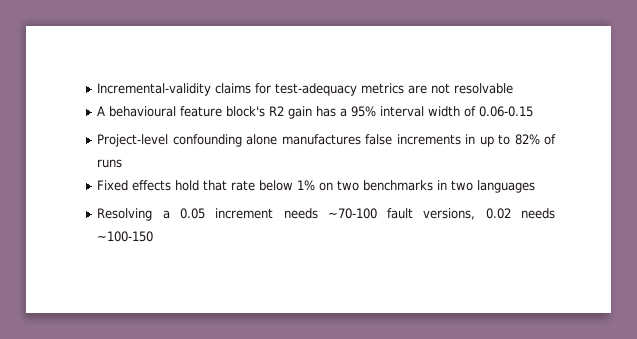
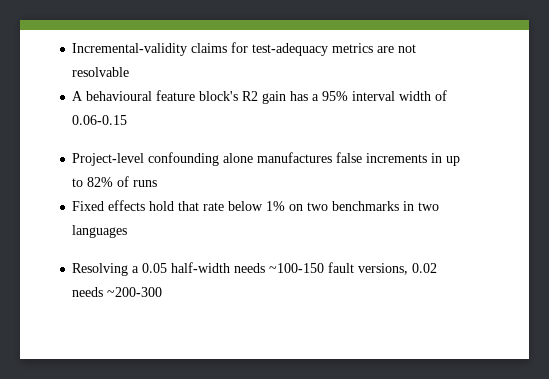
- Resolving a 0.05 increment needs ~70-100 fault versions, 0.02 needs ~100-150
+ Resolving a 0.05 half-width needs ~100-150 fault versions, 0.02 needs ~200-300

